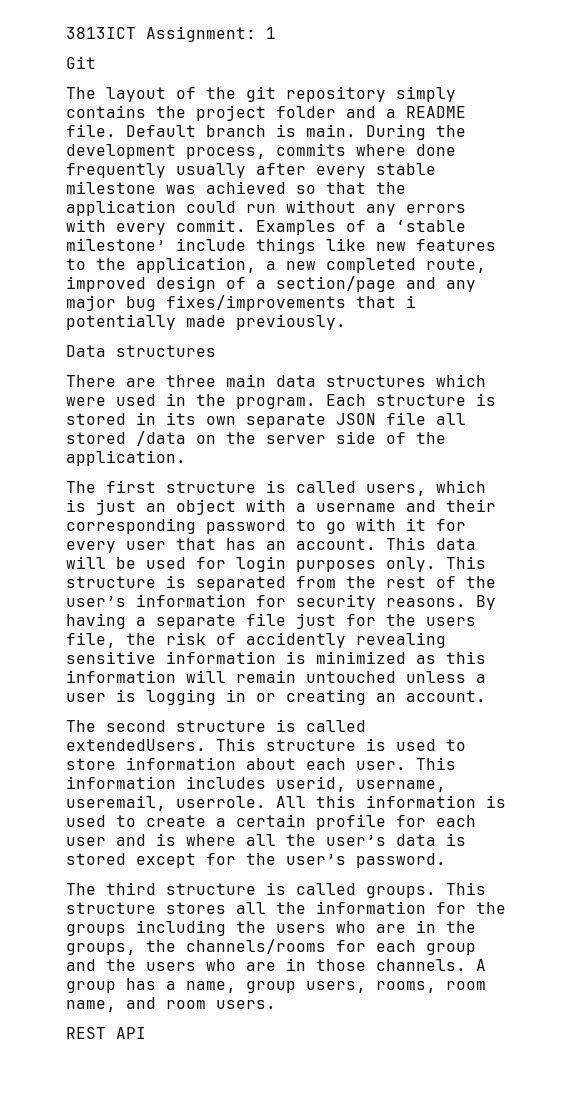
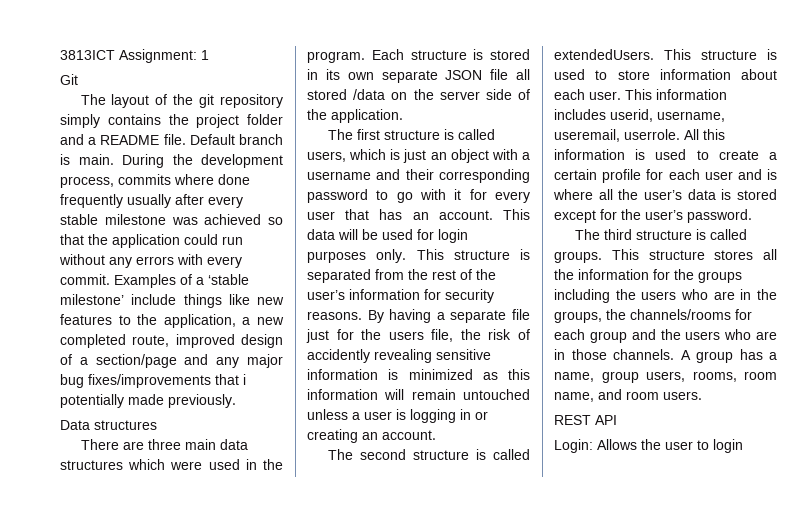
+ Login: Allows the user to login

